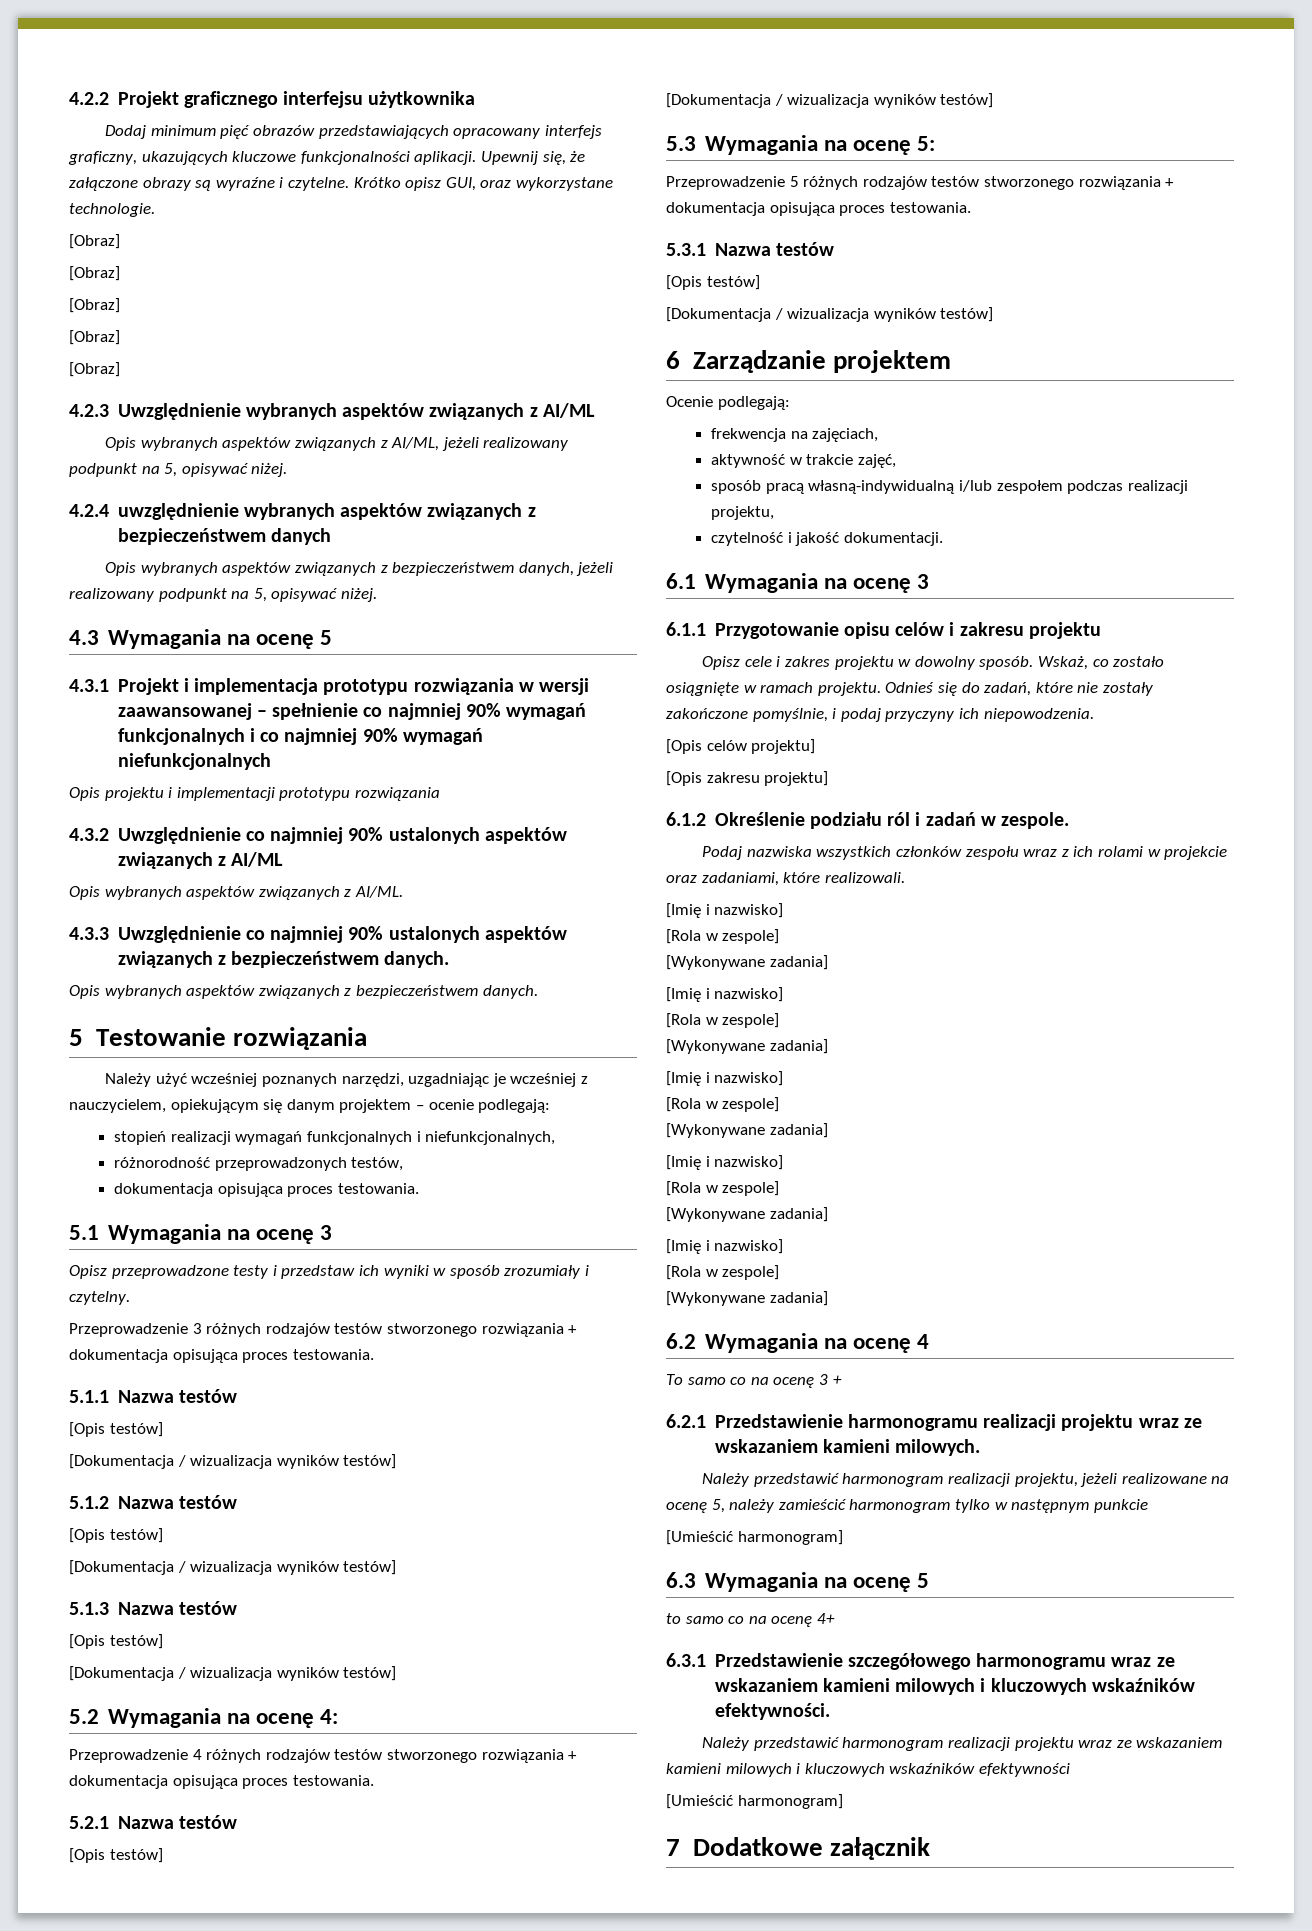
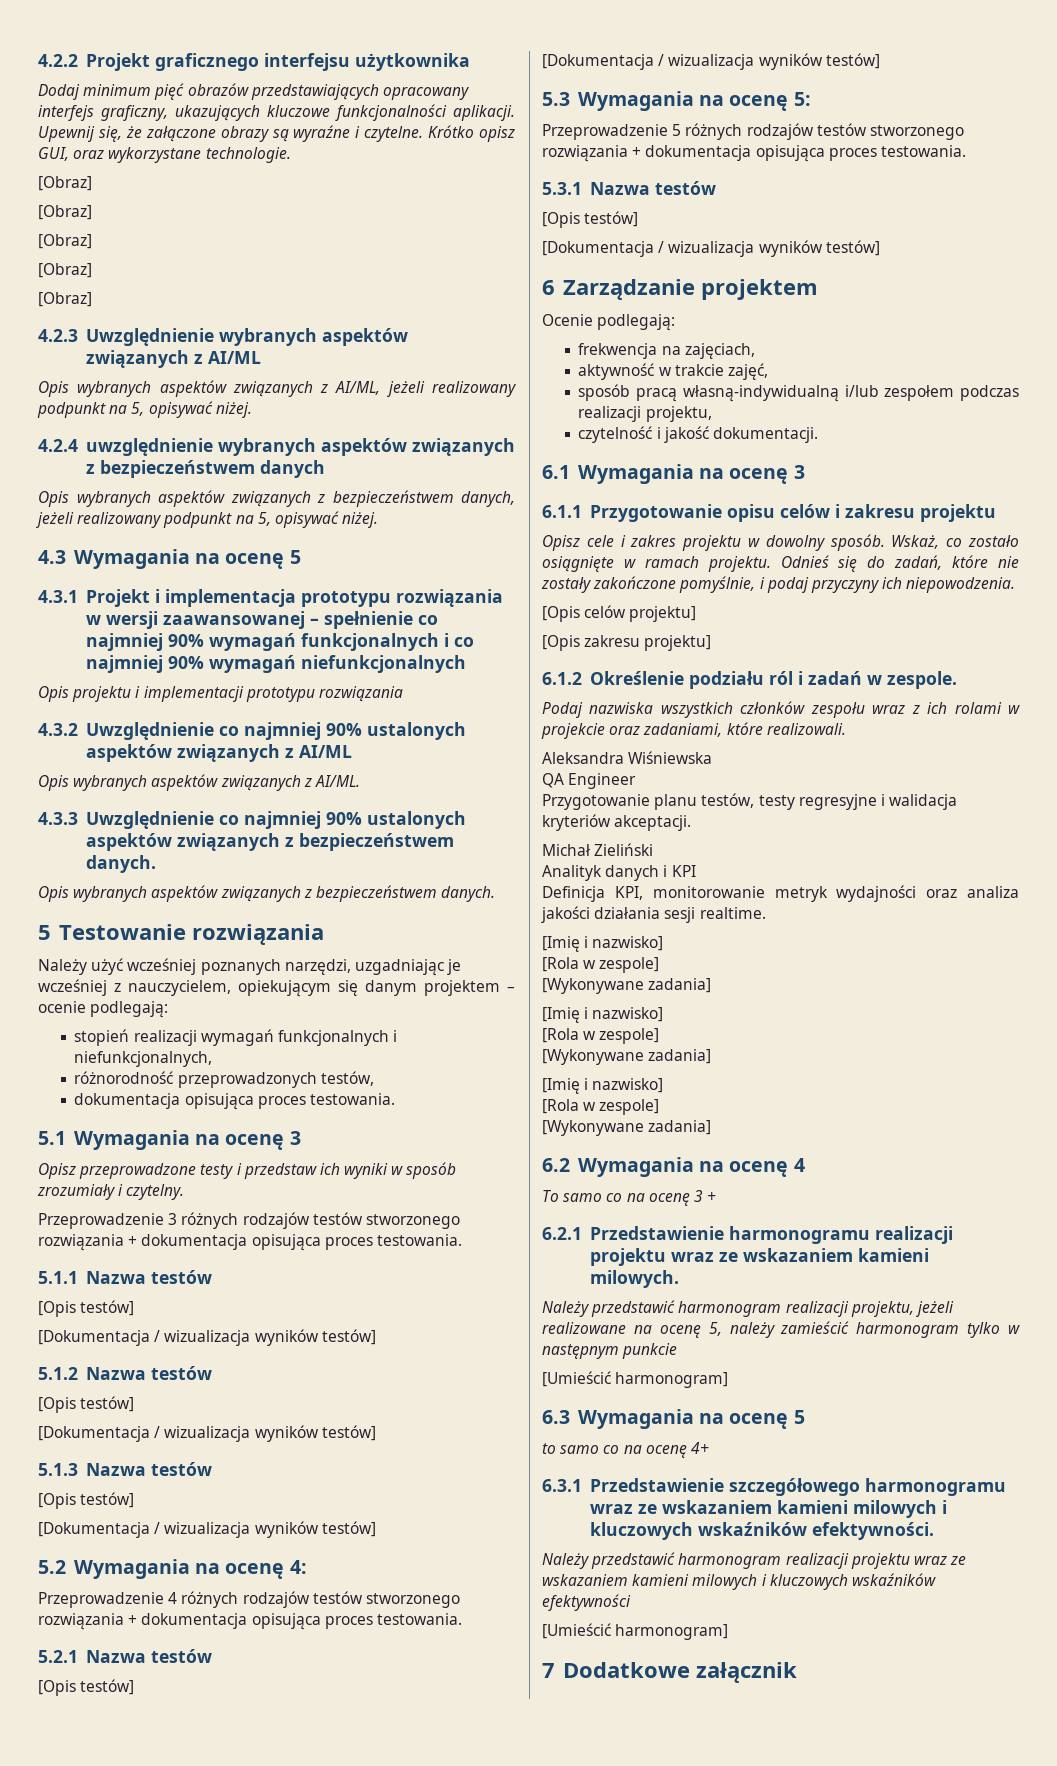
  Podaj nazwiska wszystkich członków zespołu wraz z ich rolami w projekcie oraz zadaniami, które realizowali.
- [Imię i nazwisko]
- [Rola w zespole]
- [Wykonywane zadania]
- [Imię i nazwisko]
- [Rola w zespole]
- [Wykonywane zadania]
+ Aleksandra Wiśniewska
+ QA Engineer
+ Przygotowanie planu testów, testy regresyjne i walidacja kryteriów akceptacji.
+ Michał Zieliński
+ Analityk danych i KPI
+ Definicja KPI, monitorowanie metryk wydajności oraz analiza jakości działania sesji realtime.

